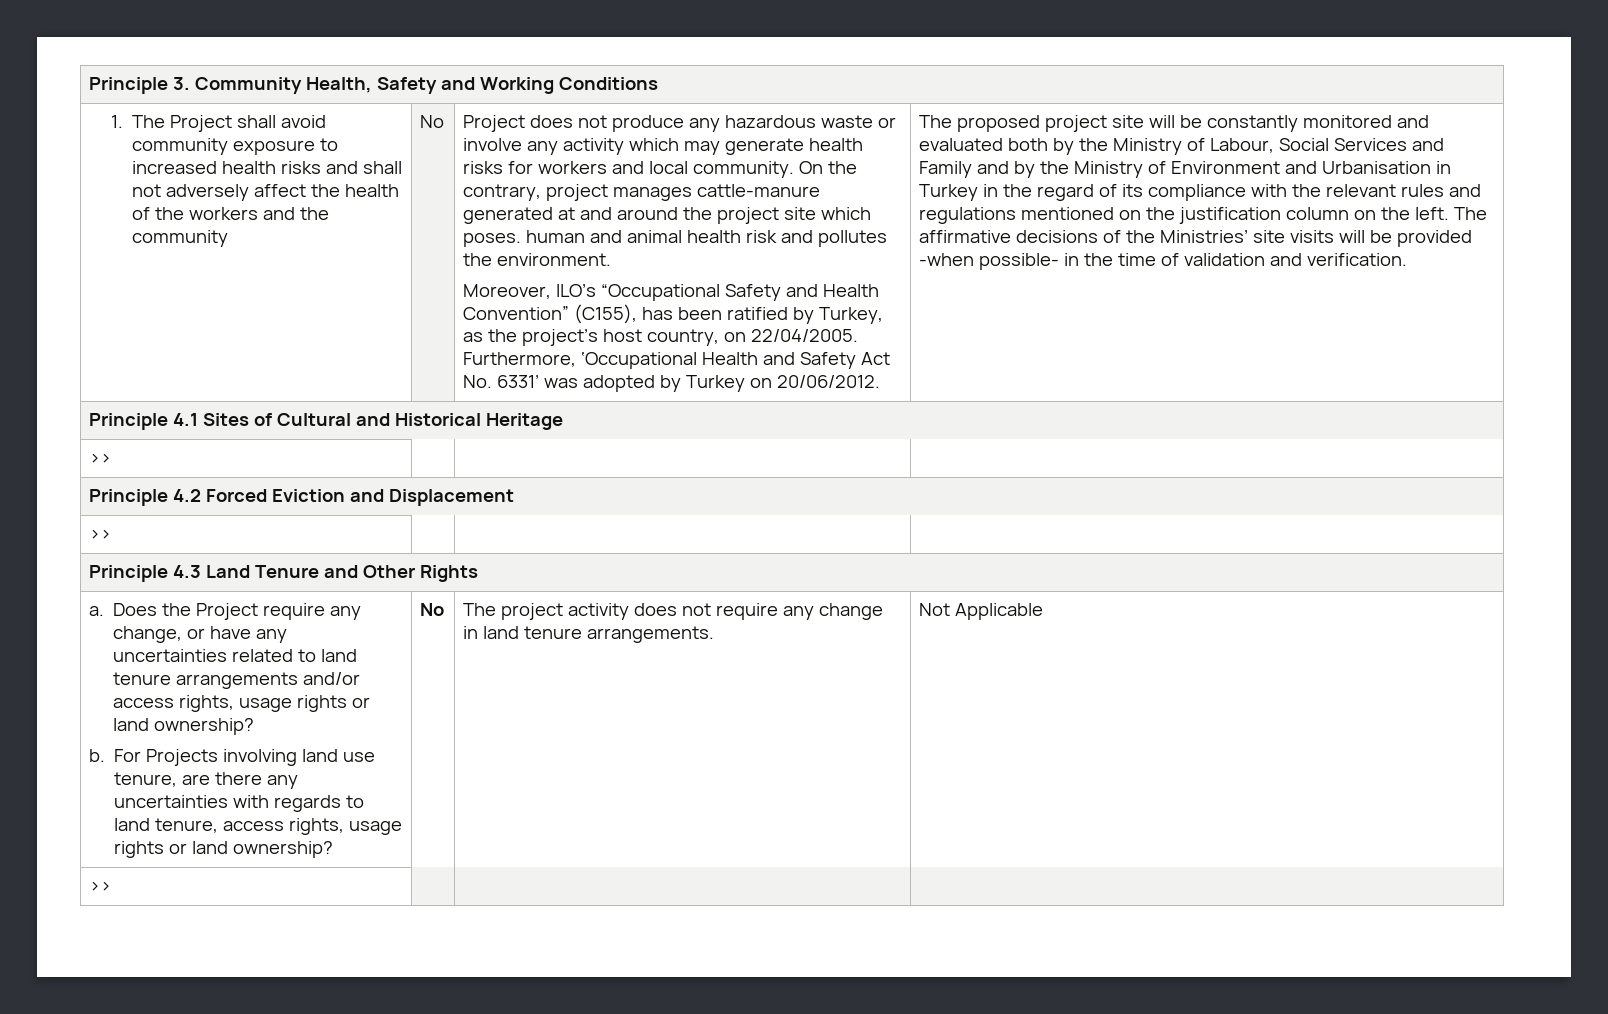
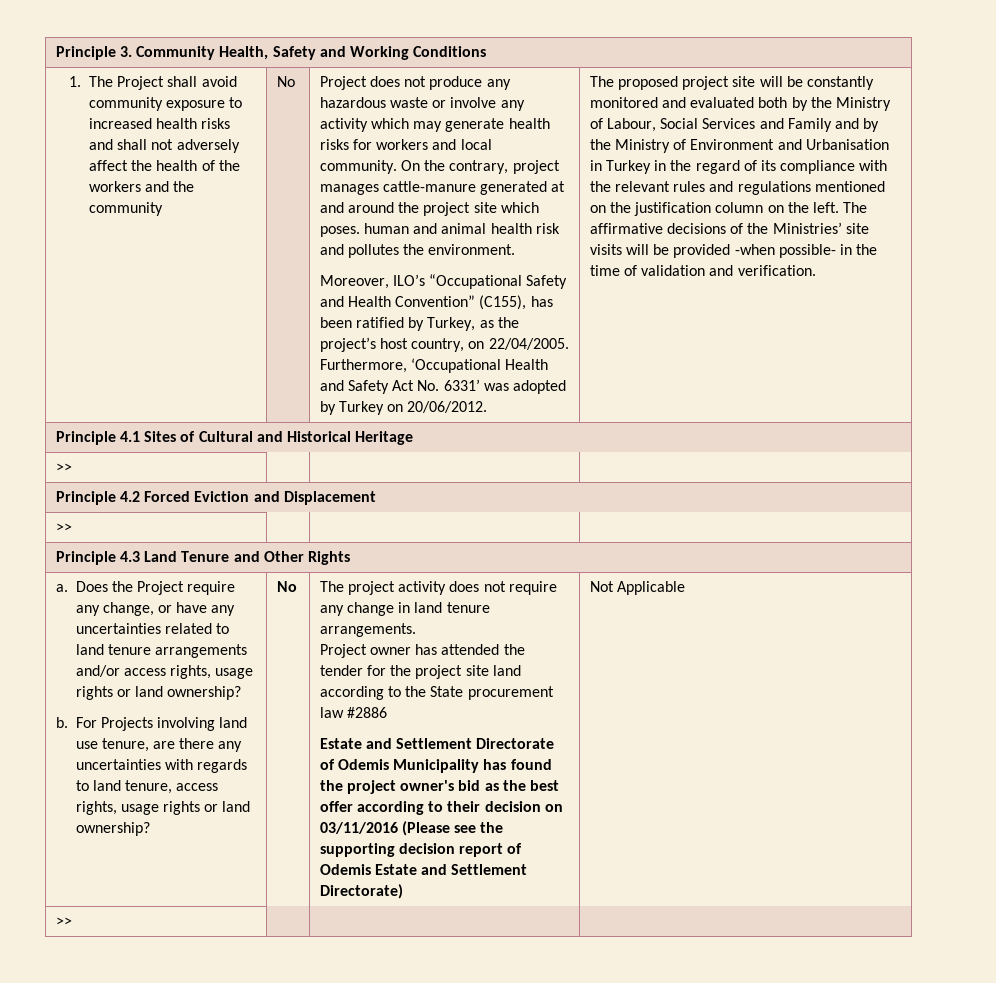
+ Project owner has attended the tender for the project site land according to the State procurement law #2886
+ Estate and Settlement Directorate of Odemis Municipality has found the project owner's bid as the best offer according to their decision on 03/11/2016 (Please see the supporting decision report of Odemis Estate and Settlement Directorate)

